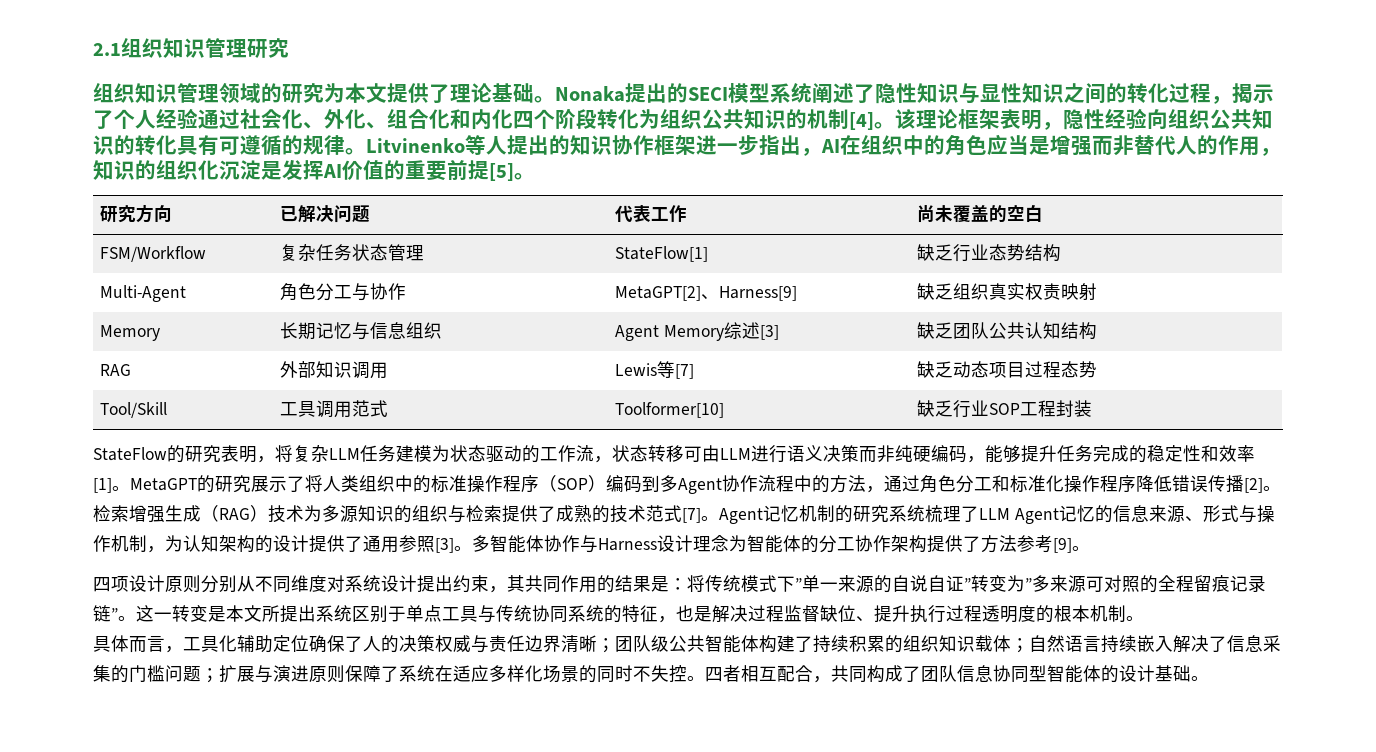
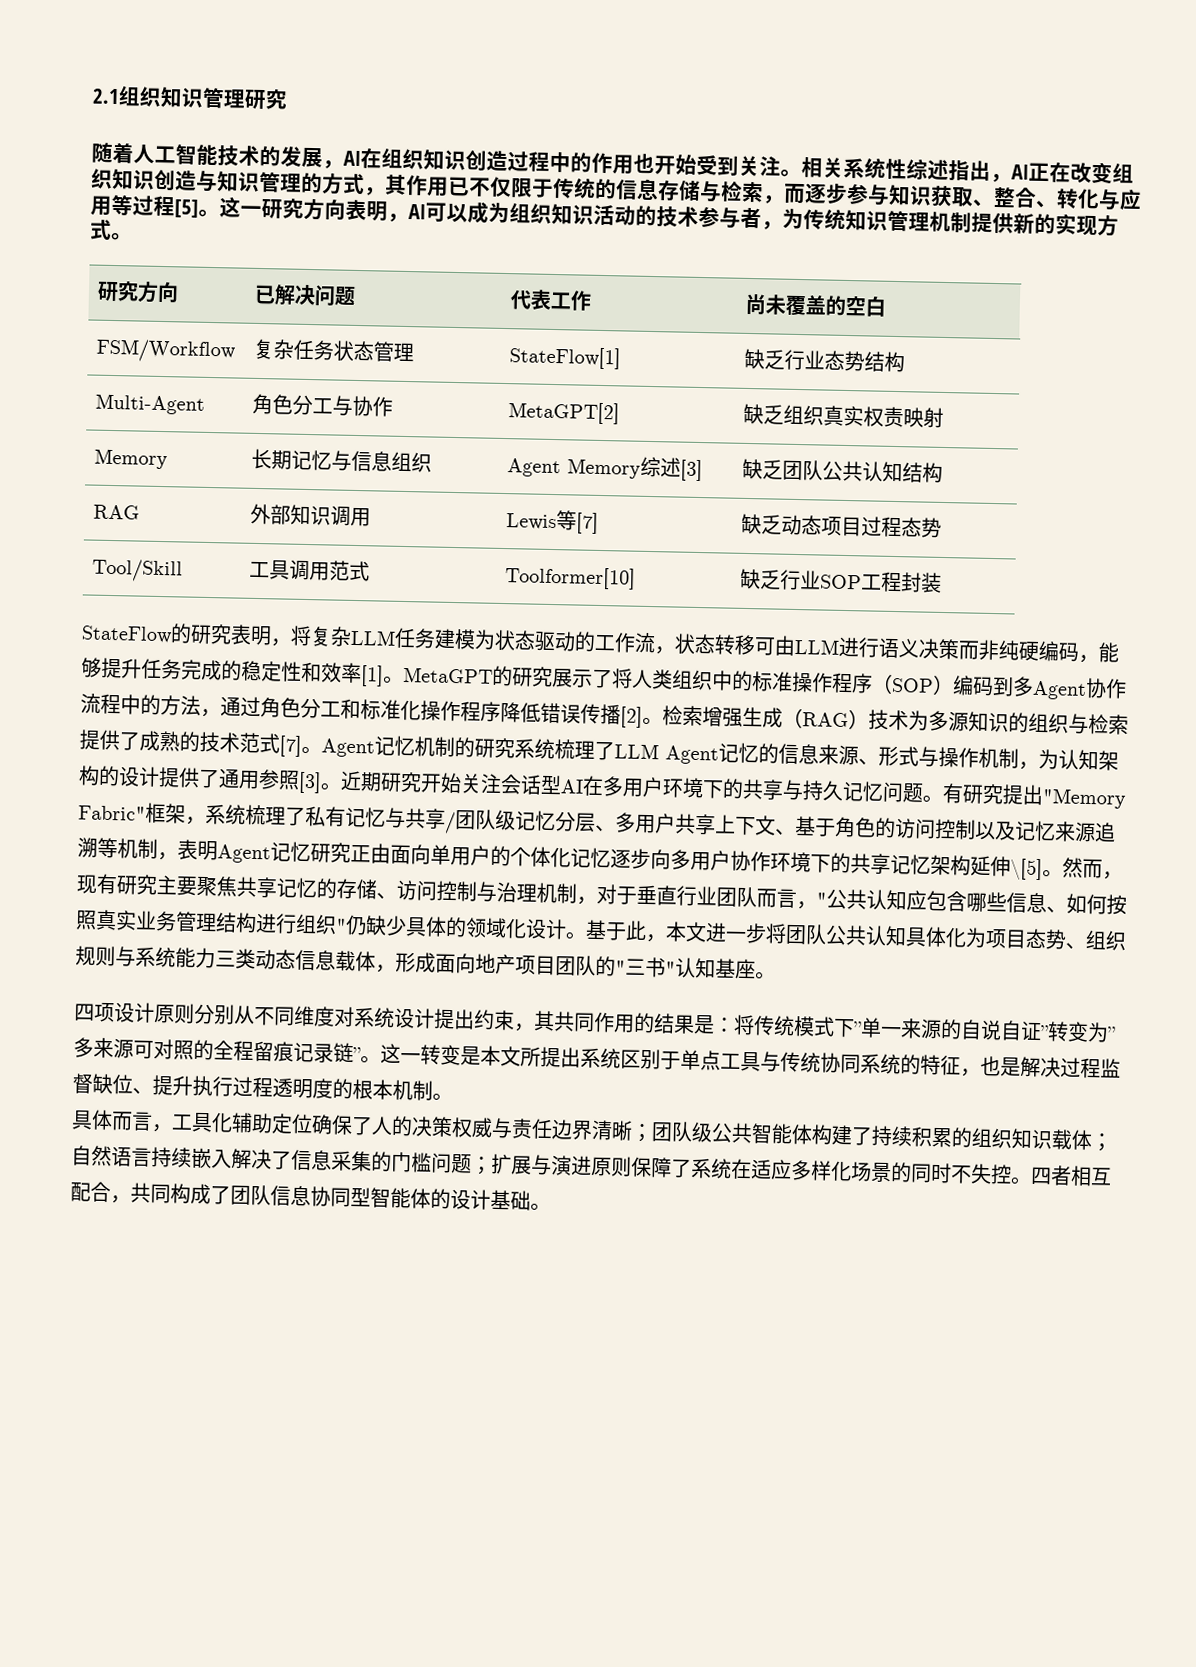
- 组织知识管理领域的研究为本文提供了理论基础。Nonaka提出的SECI模型系统阐述了隐性知识与显性知识之间的转化过程，揭示了个人经验通过社会化、外化、组合化和内化四个阶段转化为组织公共知识的机制[4]。该理论框架表明，隐性经验向组织公共知识的转化具有可遵循的规律。Litvinenko等人提出的知识协作框架进一步指出，AI在组织中的角色应当是增强而非替代人的作用，知识的组织化沉淀是发挥AI价值的重要前提[5]。
+ 随着人工智能技术的发展，AI在组织知识创造过程中的作用也开始受到关注。相关系统性综述指出，AI正在改变组织知识创造与知识管理的方式，其作用已不仅限于传统的信息存储与检索，而逐步参与知识获取、整合、转化与应用等过程[5]。这一研究方向表明，AI可以成为组织知识活动的技术参与者，为传统知识管理机制提供新的实现方式。
- Multi-Agent | 角色分工与协作 | MetaGPT[2]、Harness[9] | 缺乏组织真实权责映射
+ Multi-Agent | 角色分工与协作 | MetaGPT[2] | 缺乏组织真实权责映射
- 多智能体协作与Harness设计理念为智能体的分工协作架构提供了方法参考[9]。
+ 近期研究开始关注会话型AI在多用户环境下的共享与持久记忆问题。有研究提出"Memory Fabric"框架，系统梳理了私有记忆与共享/团队级记忆分层、多用户共享上下文、基于角色的访问控制以及记忆来源追溯等机制，表明Agent记忆研究正由面向单用户的个体化记忆逐步向多用户协作环境下的共享记忆架构延伸\[5]。然而，现有研究主要聚焦共享记忆的存储、访问控制与治理机制，对于垂直行业团队而言，"公共认知应包含哪些信息、如何按照真实业务管理结构进行组织"仍缺少具体的领域化设计。基于此，本文进一步将团队公共认知具体化为项目态势、组织规则与系统能力三类动态信息载体，形成面向地产项目团队的"三书"认知基座。

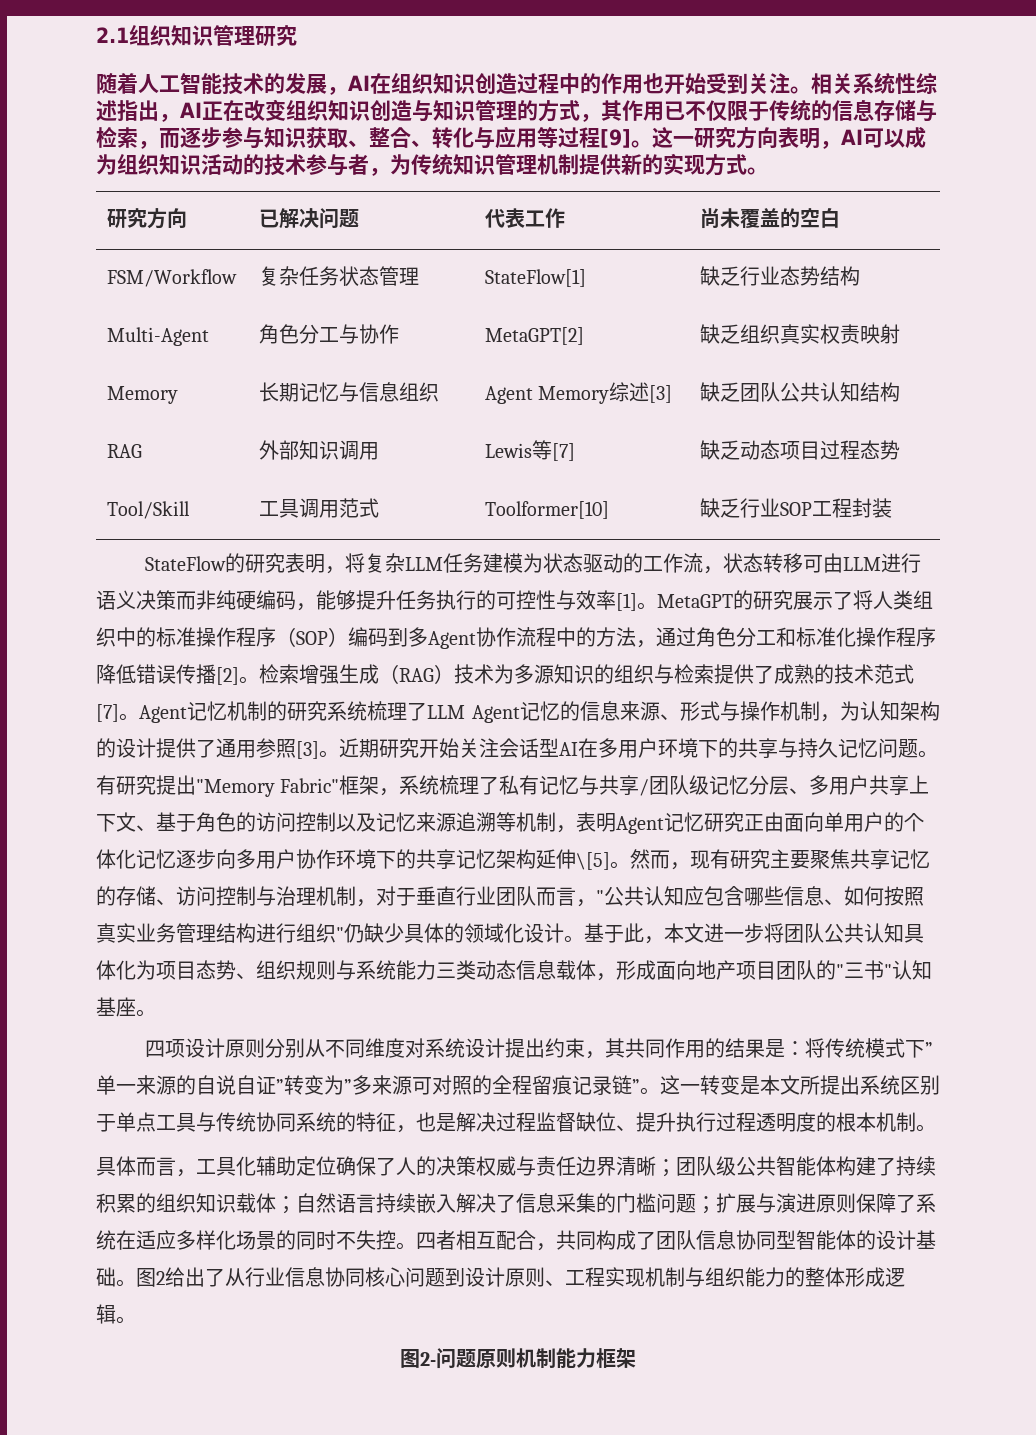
- 相关系统性综述指出，AI正在改变组织知识创造与知识管理的方式，其作用已不仅限于传统的信息存储与检索，而逐步参与知识获取、整合、转化与应用等过程[5]。
+ 相关系统性综述指出，AI正在改变组织知识创造与知识管理的方式，其作用已不仅限于传统的信息存储与检索，而逐步参与知识获取、整合、转化与应用等过程[9]。
- StateFlow的研究表明，将复杂LLM任务建模为状态驱动的工作流，状态转移可由LLM进行语义决策而非纯硬编码，能够提升任务完成的稳定性和效率[1]。
+ StateFlow的研究表明，将复杂LLM任务建模为状态驱动的工作流，状态转移可由LLM进行语义决策而非纯硬编码，能够提升任务执行的可控性与效率[1]。
+ 图2给出了从行业信息协同核心问题到设计原则、工程实现机制与组织能力的整体形成逻辑。
+ 图2-问题原则机制能力框架

